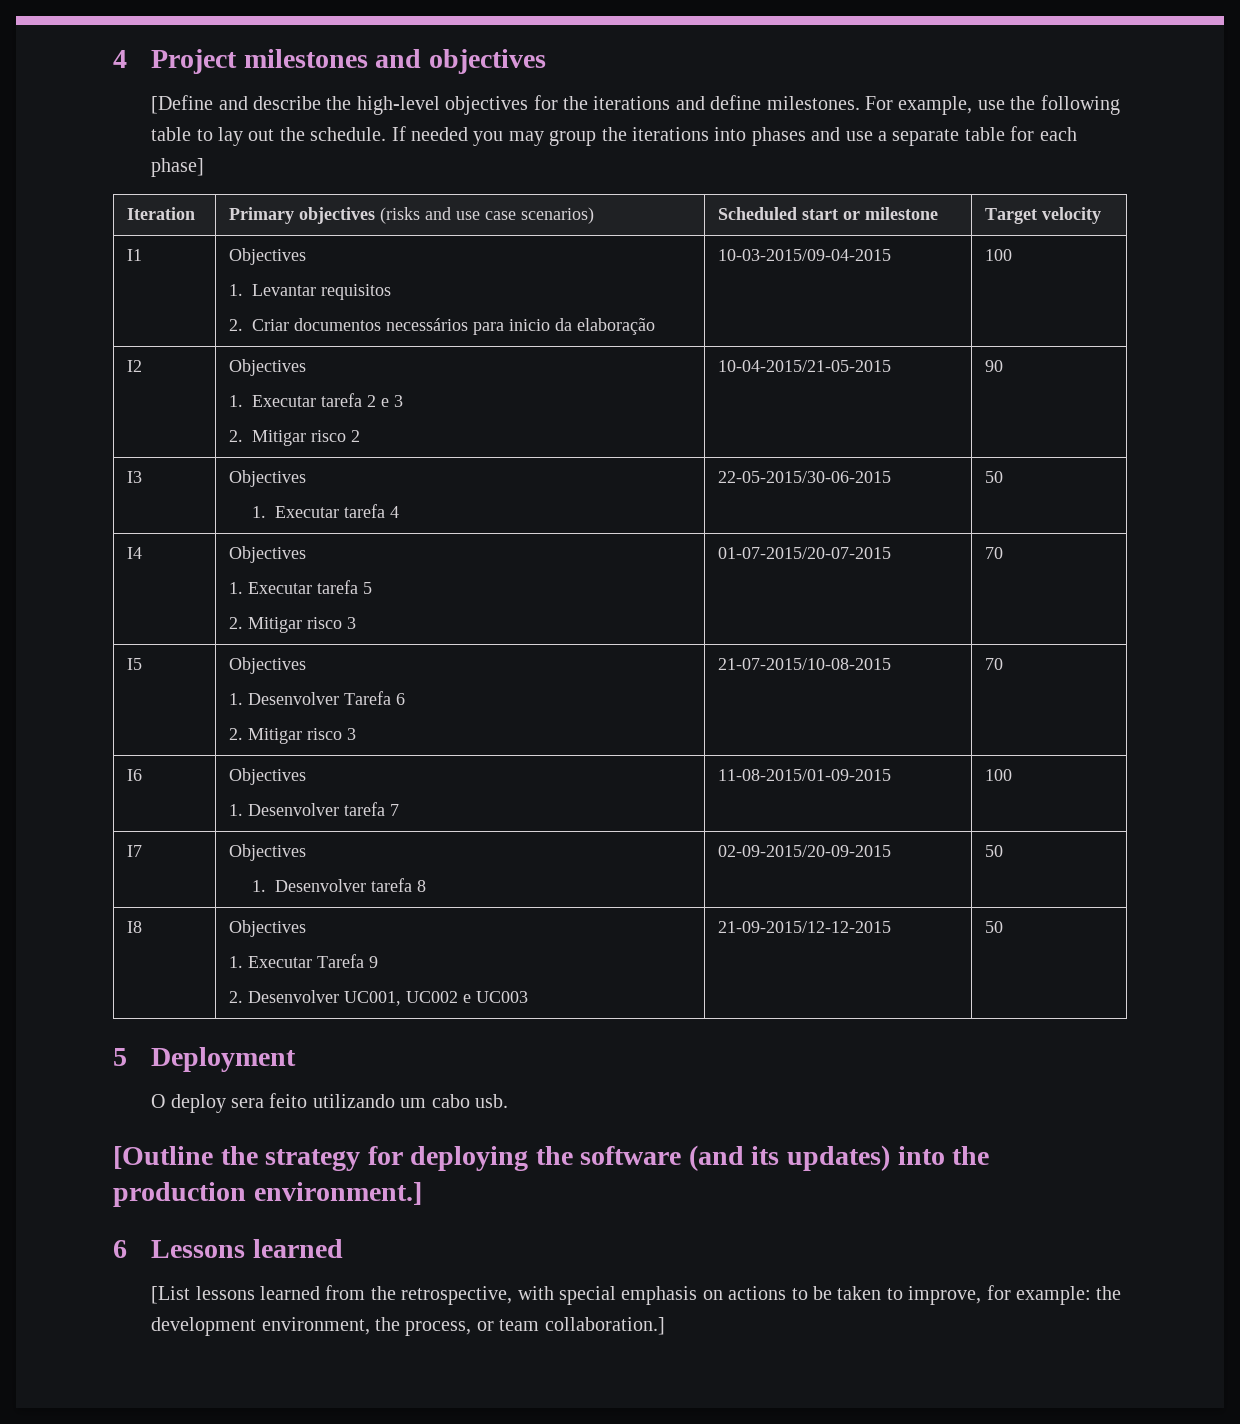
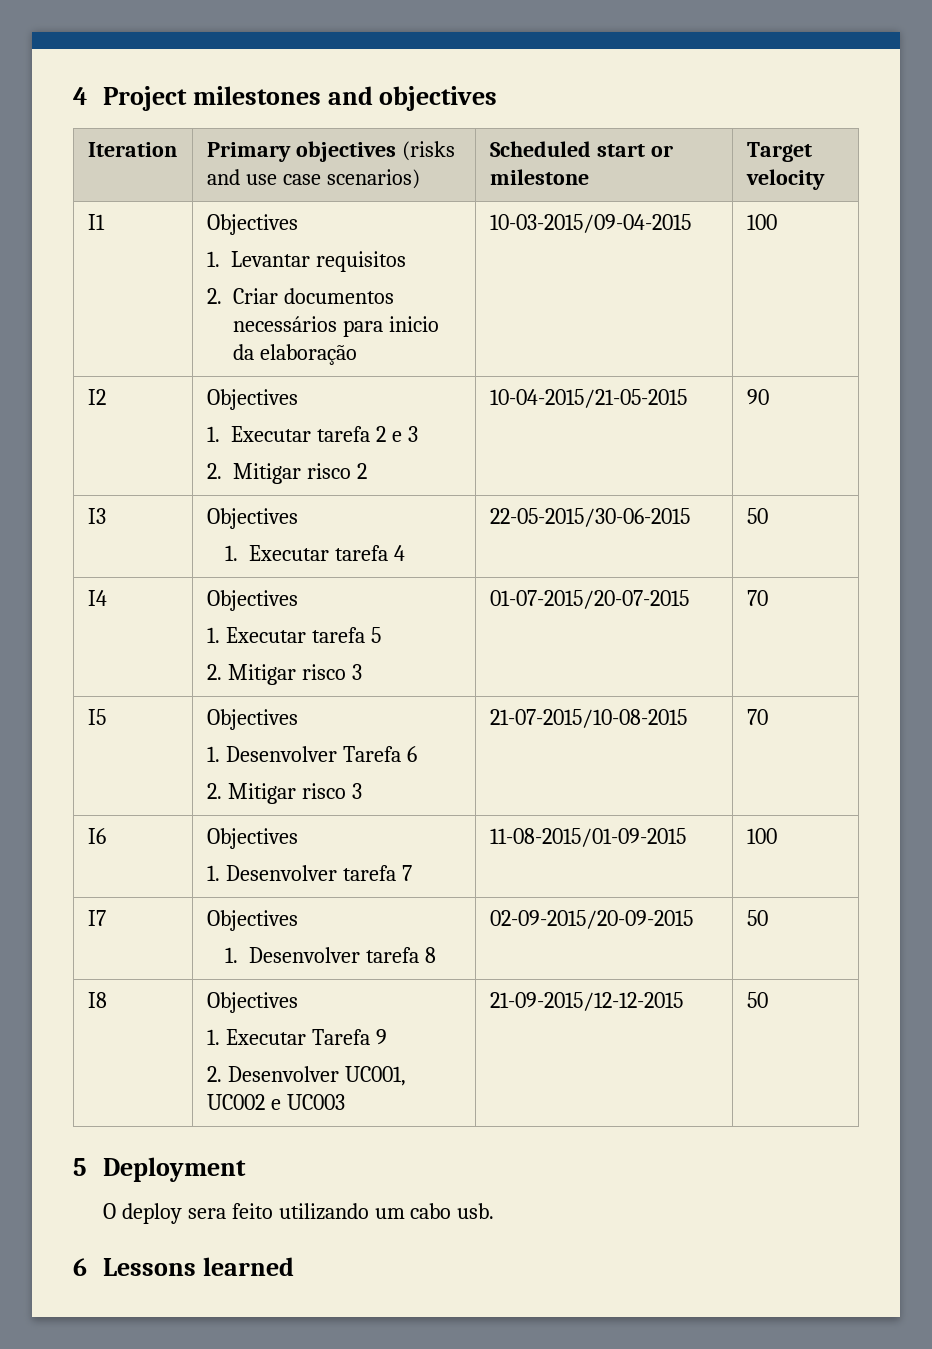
- [Define and describe the high-level objectives for the iterations and define milestones. For example, use the following table to lay out the schedule. If needed you may group the iterations into phases and use a separate table for each phase]
- [Outline the strategy for deploying the software (and its updates) into the production environment.]
  6 Lessons learned
- [List lessons learned from the retrospective, with special emphasis on actions to be taken to improve, for example: the development environment, the process, or team collaboration.]

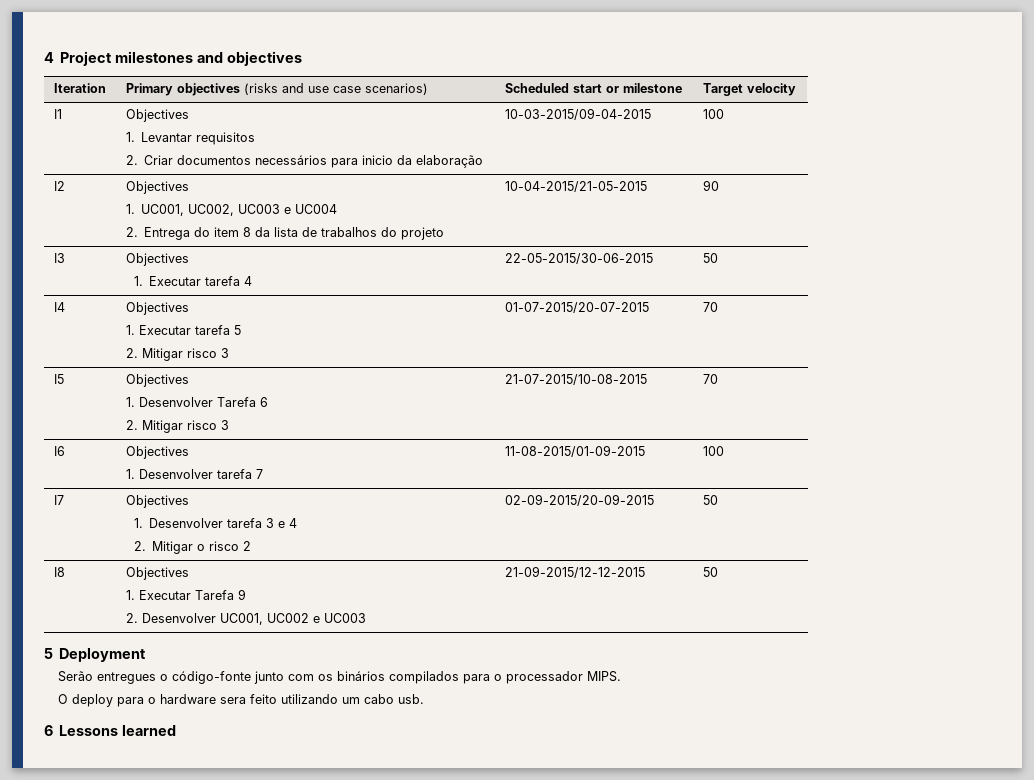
  I2 | Objectives
- 1. Executar tarefa 2 e 3
- 2. Mitigar risco 2 | 10-04-2015/21-05-2015 | 90
+ 1. UC001, UC002, UC003 e UC004
+ 2. Entrega do item 8 da lista de trabalhos do projeto | 10-04-2015/21-05-2015 | 90
  I7 | Objectives
- 1. Desenvolver tarefa 8 | 02-09-2015/20-09-2015 | 50
+ 1. Desenvolver tarefa 3 e 4
+ 2. Mitigar o risco 2 | 02-09-2015/20-09-2015 | 50
+ Serão entregues o código-fonte junto com os binários compilados para o processador MIPS.
- O deploy sera feito utilizando um cabo usb.
+ O deploy para o hardware sera feito utilizando um cabo usb.

